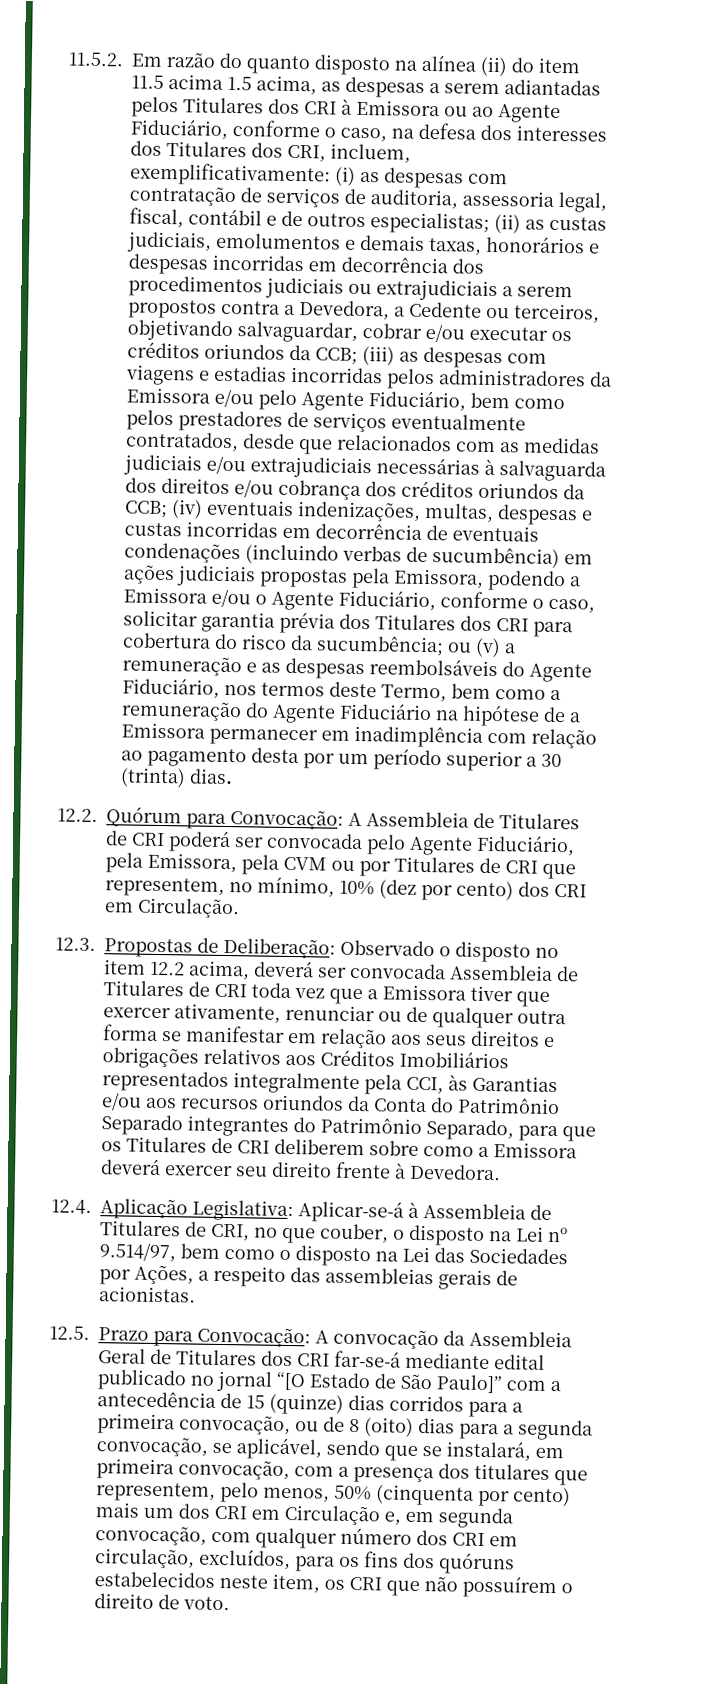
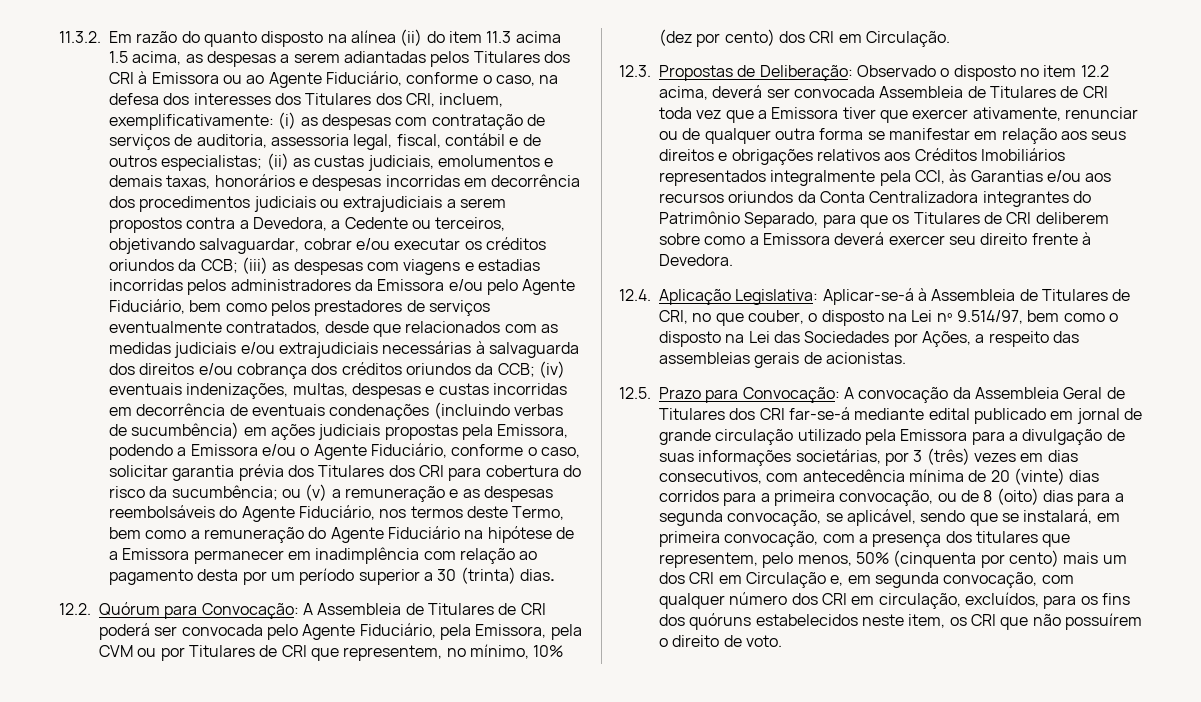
- 11.5.2. Em razão do quanto disposto na alínea (ii) do item 11.5 acima 1.5 acima, as despesas a serem adiantadas pelos Titulares dos CRI à Emissora ou ao Agente Fiduciário, conforme o caso, na defesa dos interesses dos Titulares dos CRI, incluem, exemplificativamente:
+ 11.3.2. Em razão do quanto disposto na alínea (ii) do item 11.3 acima 1.5 acima, as despesas a serem adiantadas pelos Titulares dos CRI à Emissora ou ao Agente Fiduciário, conforme o caso, na defesa dos interesses dos Titulares dos CRI, incluem, exemplificativamente:
- Observado o disposto no item 12.2 acima, deverá ser convocada Assembleia de Titulares de CRI toda vez que a Emissora tiver que exercer ativamente, renunciar ou de qualquer outra forma se manifestar em relação aos seus direitos e obrigações relativos aos Créditos Imobiliários representados integralmente pela CCI, às Garantias e/ou aos recursos oriundos da Conta do Patrimônio Separado integrantes do Patrimônio Separado, para que os Titulares de CRI deliberem sobre como a Emissora deverá exercer seu direito frente à Devedora.
+ Observado o disposto no item 12.2 acima, deverá ser convocada Assembleia de Titulares de CRI toda vez que a Emissora tiver que exercer ativamente, renunciar ou de qualquer outra forma se manifestar em relação aos seus direitos e obrigações relativos aos Créditos Imobiliários representados integralmente pela CCI, às Garantias e/ou aos recursos oriundos da Conta Centralizadora integrantes do Patrimônio Separado, para que os Titulares de CRI deliberem sobre como a Emissora deverá exercer seu direito frente à Devedora.
- A convocação da Assembleia Geral de Titulares dos CRI far-se-á mediante edital publicado no jornal “[O Estado de São Paulo]” com a antecedência de 15 (quinze) dias corridos para a primeira convocação, ou de 8 (oito) dias para a segunda convocação, se aplicável, sendo que se instalará, em primeira convocação, com a presença dos titulares que representem, pelo menos, 50% (cinquenta por cento) mais um dos CRI em Circulação e, em segunda convocação, com qualquer número dos CRI em circulação, excluídos, para os fins dos quóruns estabelecidos neste item, os CRI que não possuírem o direito de voto.
+ A convocação da Assembleia Geral de Titulares dos CRI far-se-á mediante edital publicado em jornal de grande circulação utilizado pela Emissora para a divulgação de suas informações societárias, por 3 (três) vezes em dias consecutivos, com antecedência mínima de 20 (vinte) dias corridos para a primeira convocação, ou de 8 (oito) dias para a segunda convocação, se aplicável, sendo que se instalará, em primeira convocação, com a presença dos titulares que representem, pelo menos, 50% (cinquenta por cento) mais um dos CRI em Circulação e, em segunda convocação, com qualquer número dos CRI em circulação, excluídos, para os fins dos quóruns estabelecidos neste item, os CRI que não possuírem o direito de voto.

